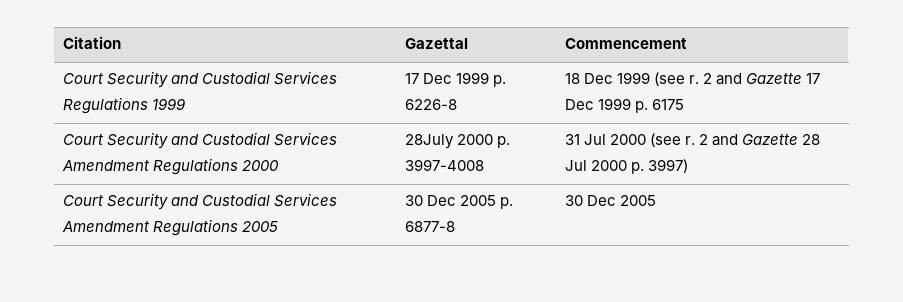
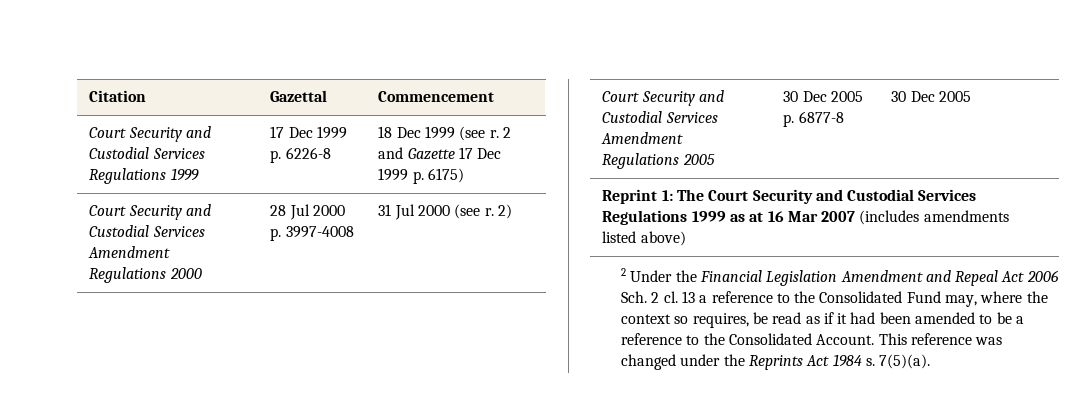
- Court Security and Custodial Services Regulations 1999 | 17 Dec 1999 p. 6226-8 | 18 Dec 1999 (see r. 2 and Gazette 17 Dec 1999 p. 6175
+ Court Security and Custodial Services Regulations 1999 | 17 Dec 1999 p. 6226-8 | 18 Dec 1999 (see r. 2 and Gazette 17 Dec 1999 p. 6175)
- Court Security and Custodial Services Amendment Regulations 2000 | 28July 2000 p. 3997-4008 | 31 Jul 2000 (see r. 2 and Gazette 28 Jul 2000 p. 3997)
+ Court Security and Custodial Services Amendment Regulations 2000 | 28 Jul 2000 p. 3997-4008 | 31 Jul 2000 (see r. 2)
+ Reprint 1: The Court Security and Custodial Services Regulations 1999 as at 16 Mar 2007 (includes amendments listed above)
+ 2 Under the Financial Legislation Amendment and Repeal Act 2006 Sch. 2 cl. 13 a reference to the Consolidated Fund may, where the context so requires, be read as if it had been amended to be a reference to the Consolidated Account. This reference was changed under the Reprints Act 1984 s. 7(5)(a).

